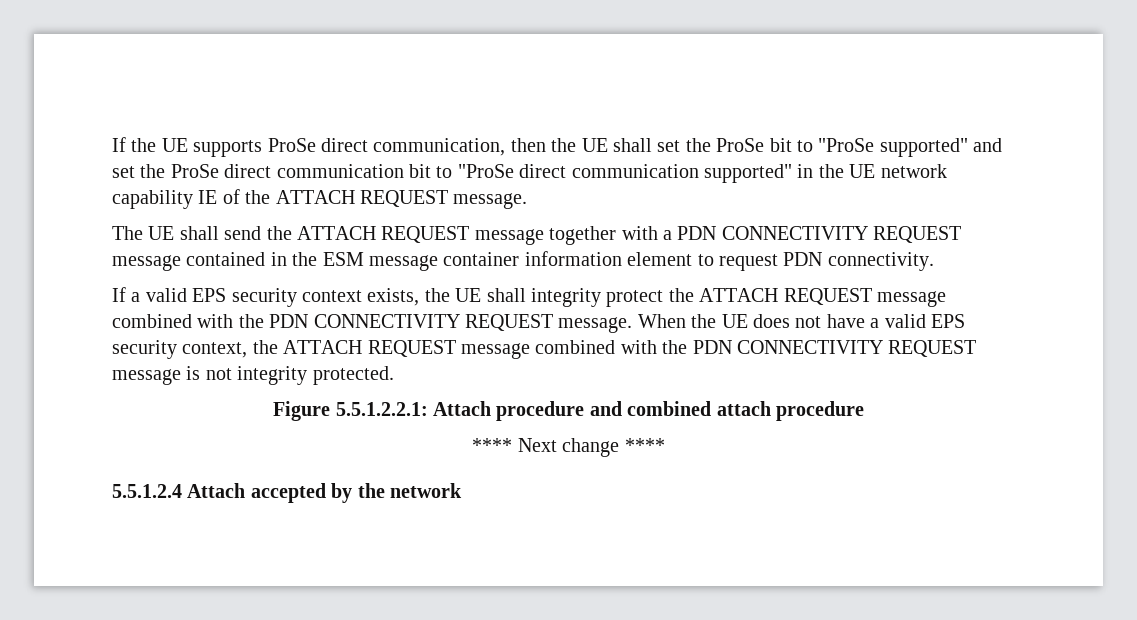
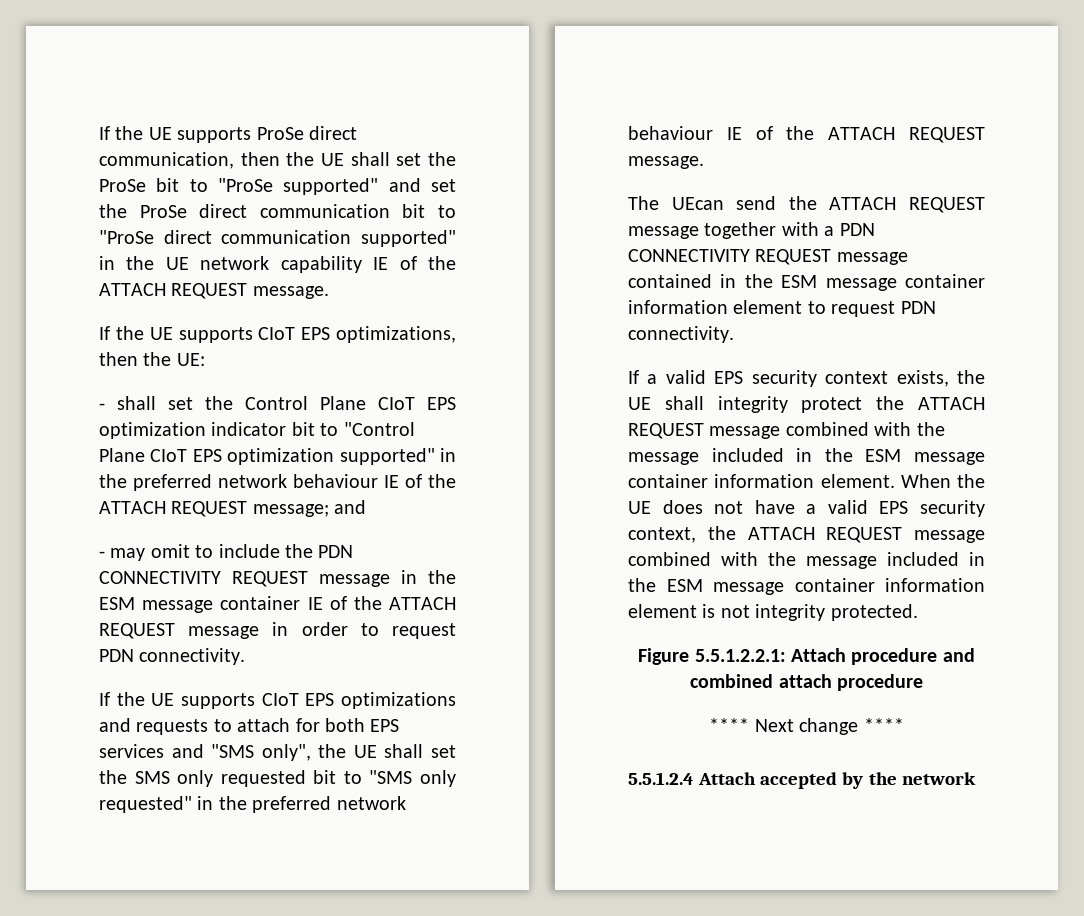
- The UE shall send the ATTACH REQUEST message together with a PDN CONNECTIVITY REQUEST message contained in the ESM message container information element to request PDN connectivity.
+ If the UE supports CIoT EPS optimizations, then the UE:
+ - shall set the Control Plane CIoT EPS optimization indicator bit to "Control Plane CIoT EPS optimization supported" in the preferred network behaviour IE of the ATTACH REQUEST message; and
+ - may omit to include the PDN CONNECTIVITY REQUEST message in the ESM message container IE of the ATTACH REQUEST message in order to request PDN connectivity.
+ If the UE supports CIoT EPS optimizations and requests to attach for both EPS services and "SMS only", the UE shall set the SMS only requested bit to "SMS only requested" in the preferred network behaviour IE of the ATTACH REQUEST message.
+ The UEcan send the ATTACH REQUEST message together with a PDN CONNECTIVITY REQUEST message contained in the ESM message container information element to request PDN connectivity.
- If a valid EPS security context exists, the UE shall integrity protect the ATTACH REQUEST message combined with the PDN CONNECTIVITY REQUEST message.
+ If a valid EPS security context exists, the UE shall integrity protect the ATTACH REQUEST message combined with the message included in the ESM message container information element.
- When the UE does not have a valid EPS security context, the ATTACH REQUEST message combined with the PDN CONNECTIVITY REQUEST message is not integrity protected.
+ When the UE does not have a valid EPS security context, the ATTACH REQUEST message combined with the message included in the ESM message container information element is not integrity protected.

